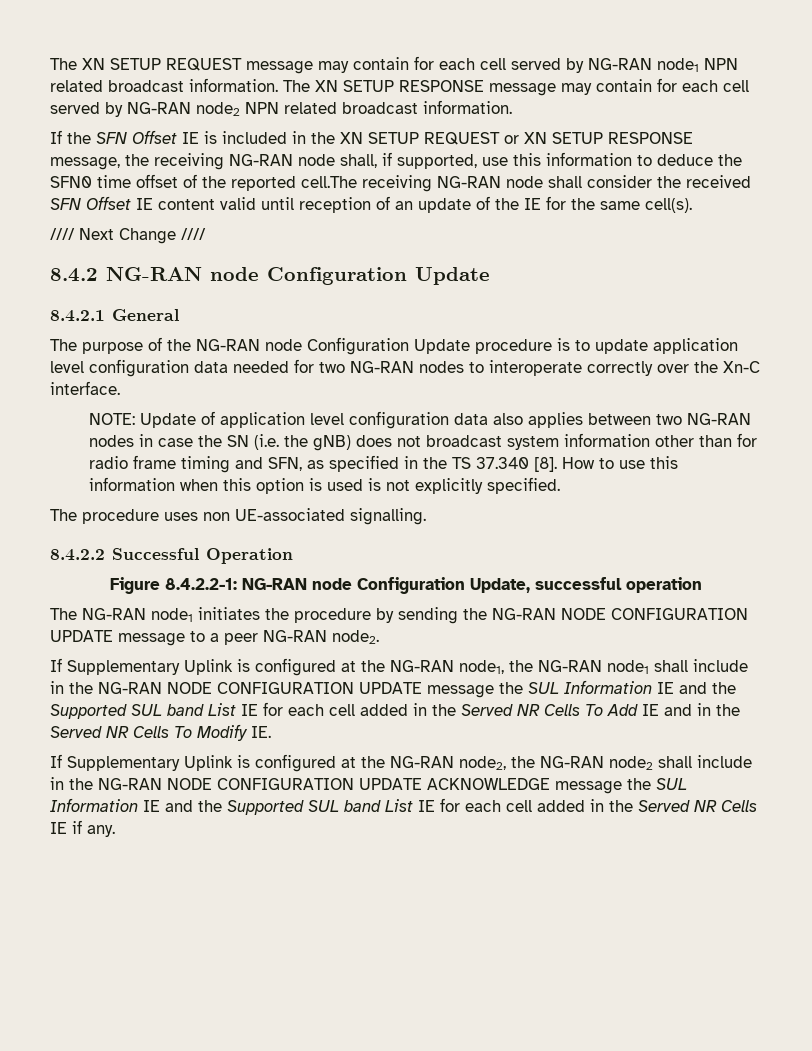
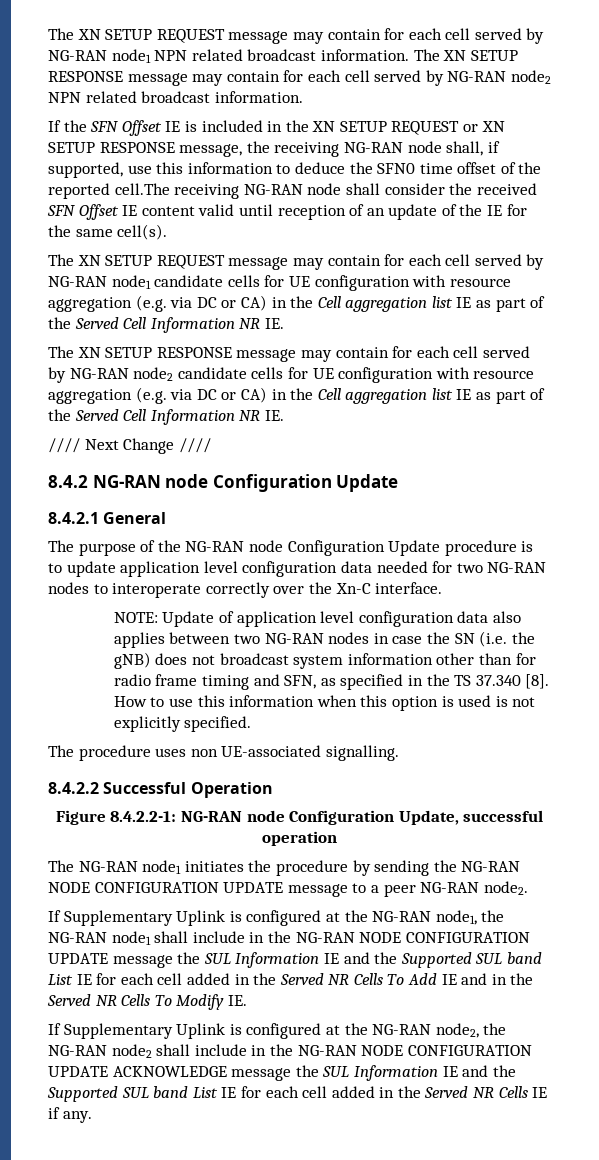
+ The XN SETUP REQUEST message may contain for each cell served by NG-RAN node1 candidate cells for UE configuration with resource aggregation (e.g. via DC or CA) in the Cell aggregation list IE as part of the Served Cell Information NR IE.
+ The XN SETUP RESPONSE message may contain for each cell served by NG-RAN node2 candidate cells for UE configuration with resource aggregation (e.g. via DC or CA) in the Cell aggregation list IE as part of the Served Cell Information NR IE.

